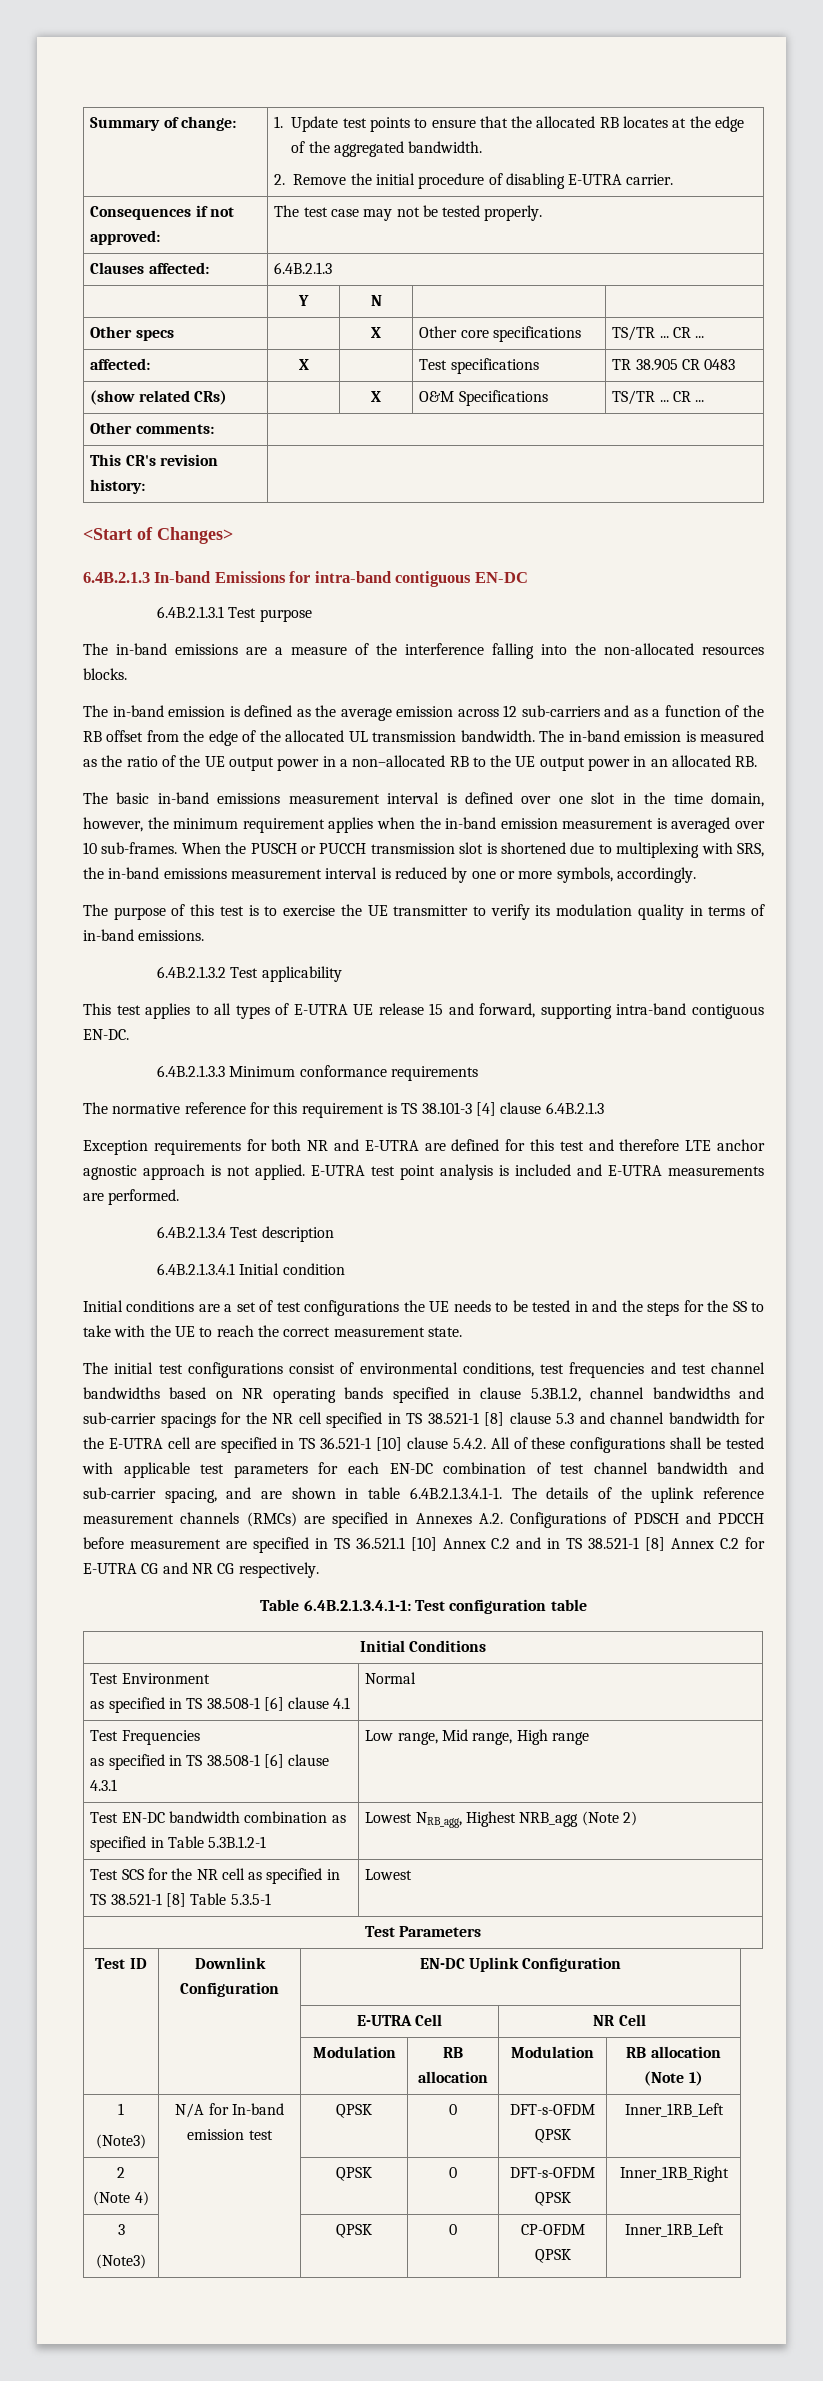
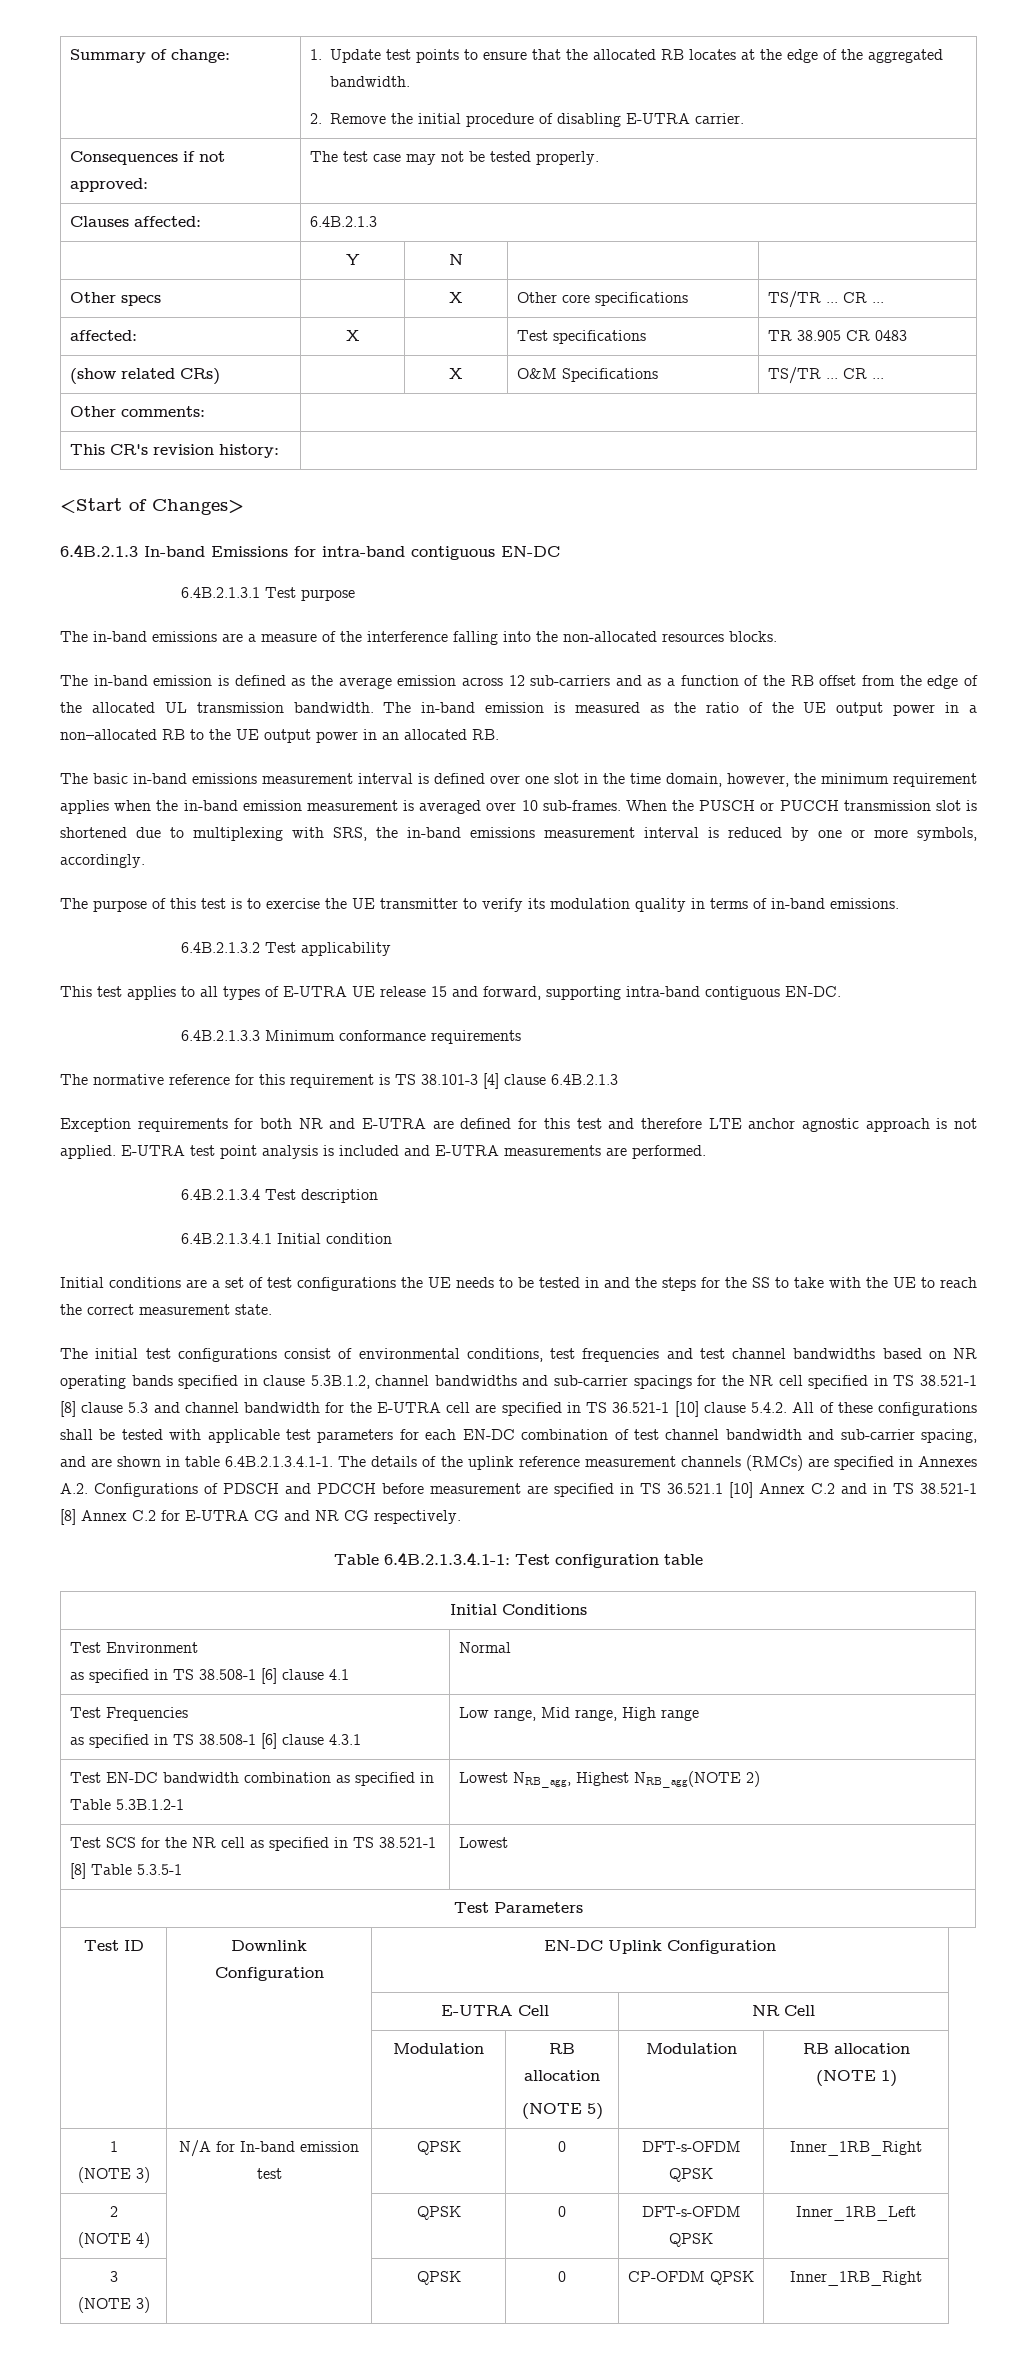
- Test EN-DC bandwidth combination as specified in Table 5.3B.1.2-1 | Lowest NRB_agg, Highest NRB_agg (Note 2)
+ Test EN-DC bandwidth combination as specified in Table 5.3B.1.2-1 | Lowest NRB_agg, Highest NRB_agg(NOTE 2)
- | | Modulation | RB allocation | Modulation | RB allocation (Note 1)
+ | | Modulation | RB allocation
+ (NOTE 5) | Modulation | RB allocation (NOTE 1)
  1
- (Note3) | N/A for In-band emission test | QPSK | 0 | DFT-s-OFDM QPSK | Inner_1RB_Left
+ (NOTE 3) | N/A for In-band emission test | QPSK | 0 | DFT-s-OFDM QPSK | Inner_1RB_Right
  2
- (Note 4) | | QPSK | 0 | DFT-s-OFDM QPSK | Inner_1RB_Right
+ (NOTE 4) | | QPSK | 0 | DFT-s-OFDM QPSK | Inner_1RB_Left
  3
- (Note3) | | QPSK | 0 | CP-OFDM QPSK | Inner_1RB_Left
+ (NOTE 3) | | QPSK | 0 | CP-OFDM QPSK | Inner_1RB_Right

